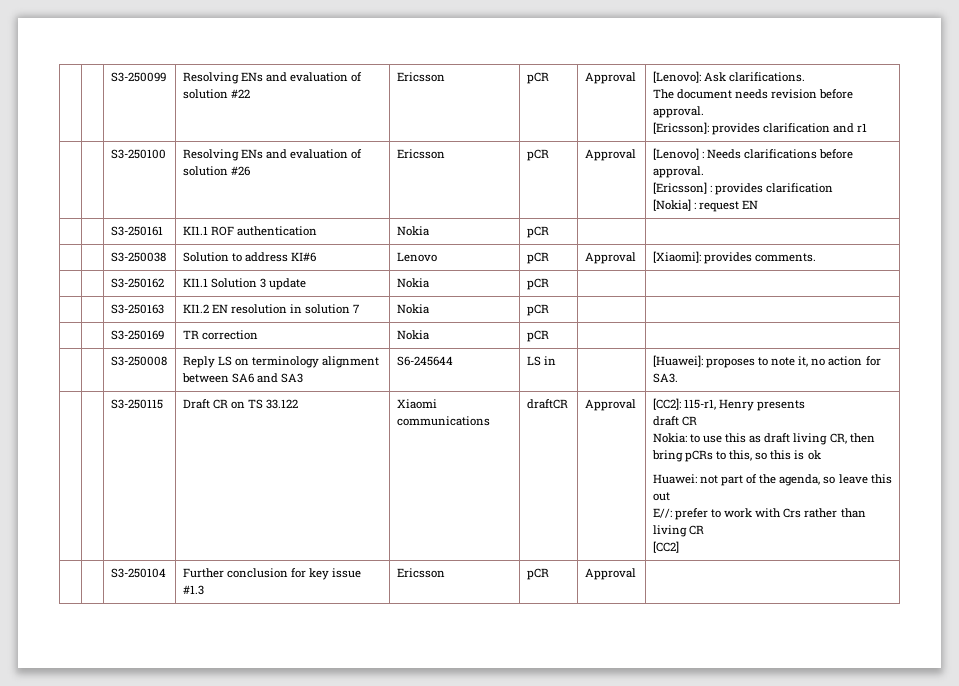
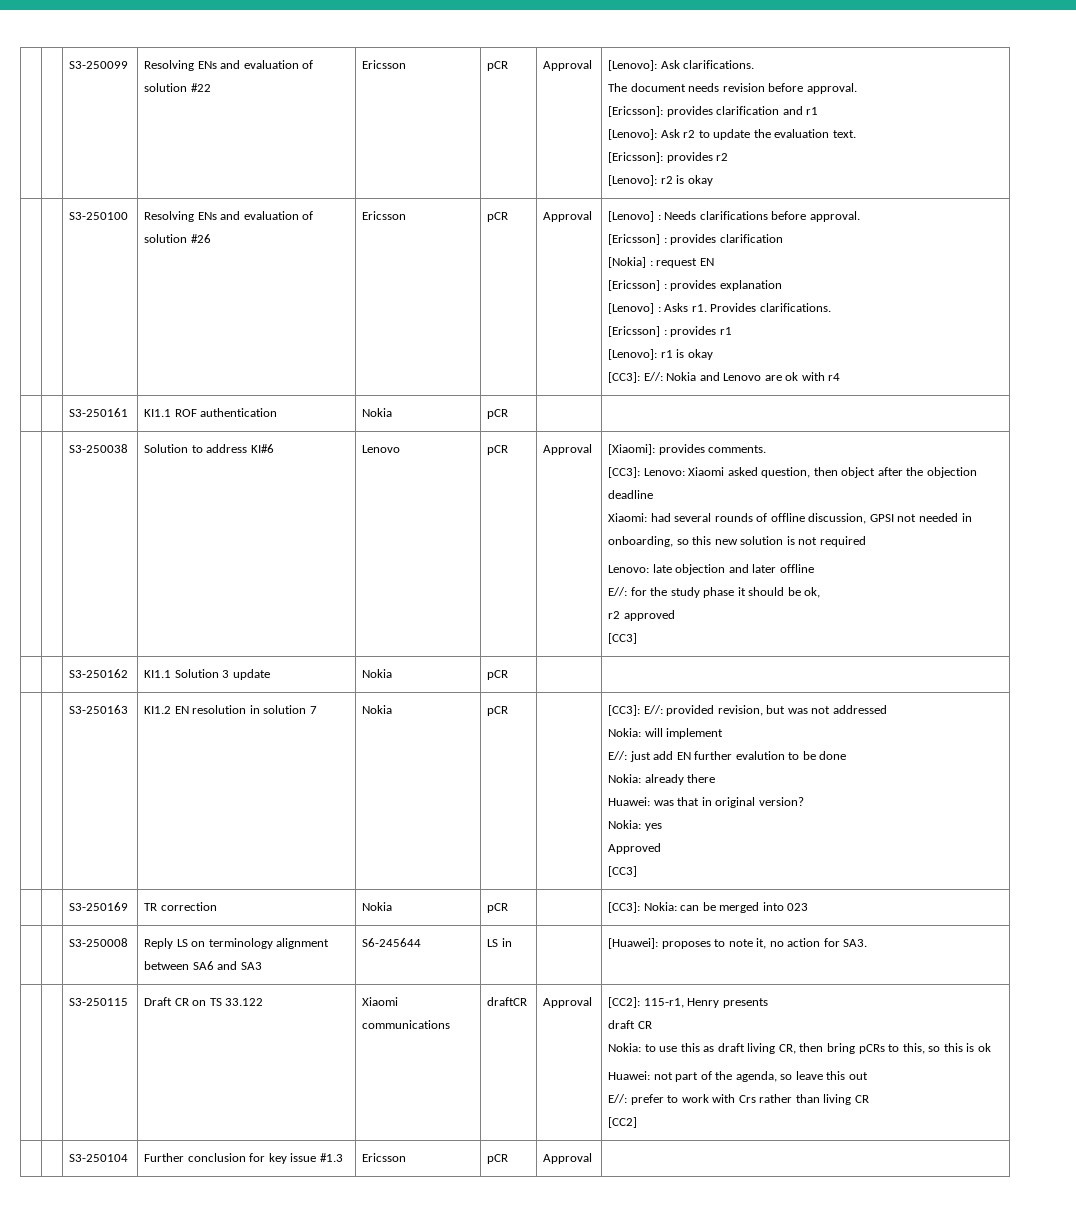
  | | S3-250099 | Resolving ENs and evaluation of solution #22 | Ericsson | pCR | Approval | [Lenovo]: Ask clarifications.
  The document needs revision before approval.
  [Ericsson]: provides clarification and r1
+ [Lenovo]: Ask r2 to update the evaluation text.
+ [Ericsson]: provides r2
+ [Lenovo]: r2 is okay
+ [Ericsson] : provides explanation
+ [Lenovo] : Asks r1. Provides clarifications.
+ [Ericsson] : provides r1
+ [Lenovo]: r1 is okay
+ [CC3]: E//: Nokia and Lenovo are ok with r4
+ [CC3]: Lenovo: Xiaomi asked question, then object after the objection deadline
+ Xiaomi: had several rounds of offline discussion, GPSI not needed in onboarding, so this new solution is not required
+ Lenovo: late objection and later offline
+ E//: for the study phase it should be ok,
+ r2 approved
+ [CC3]
+ [CC3]: E//: provided revision, but was not addressed
+ Nokia: will implement
+ E//: just add EN further evalution to be done
+ Nokia: already there
+ Huawei: was that in original version?
+ Nokia: yes
+ Approved
+ [CC3]
- | | S3-250169 | TR correction | Nokia | pCR | |
+ | | S3-250169 | TR correction | Nokia | pCR | | [CC3]: Nokia: can be merged into 023

